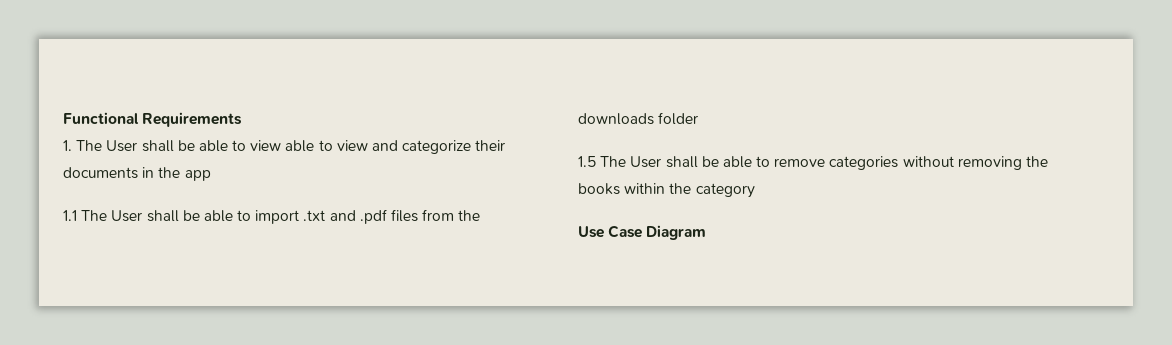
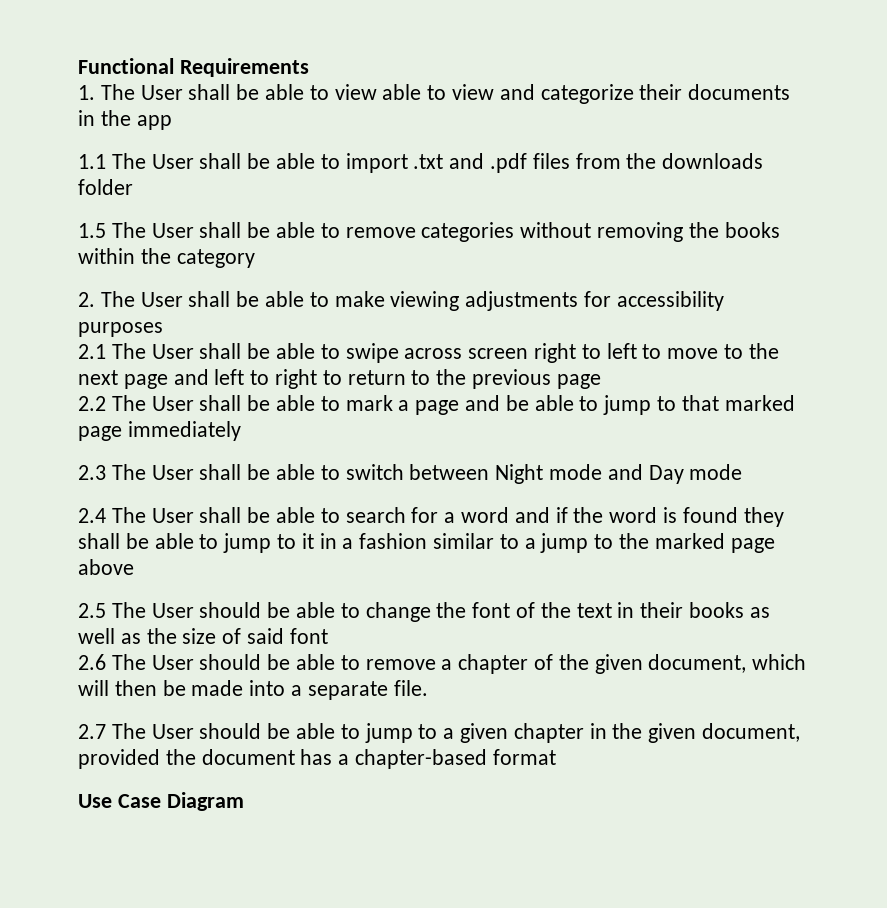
+ 2. The User shall be able to make viewing adjustments for accessibility purposes
+ 2.1 The User shall be able to swipe across screen right to left to move to the next page and left to right to return to the previous page
+ 2.2 The User shall be able to mark a page and be able to jump to that marked page immediately
+ 2.3 The User shall be able to switch between Night mode and Day mode
+ 2.4 The User shall be able to search for a word and if the word is found they shall be able to jump to it in a fashion similar to a jump to the marked page above
+ 2.5 The User should be able to change the font of the text in their books as well as the size of said font
+ 2.6 The User should be able to remove a chapter of the given document, which will then be made into a separate file.
+ 2.7 The User should be able to jump to a given chapter in the given document, provided the document has a chapter-based format

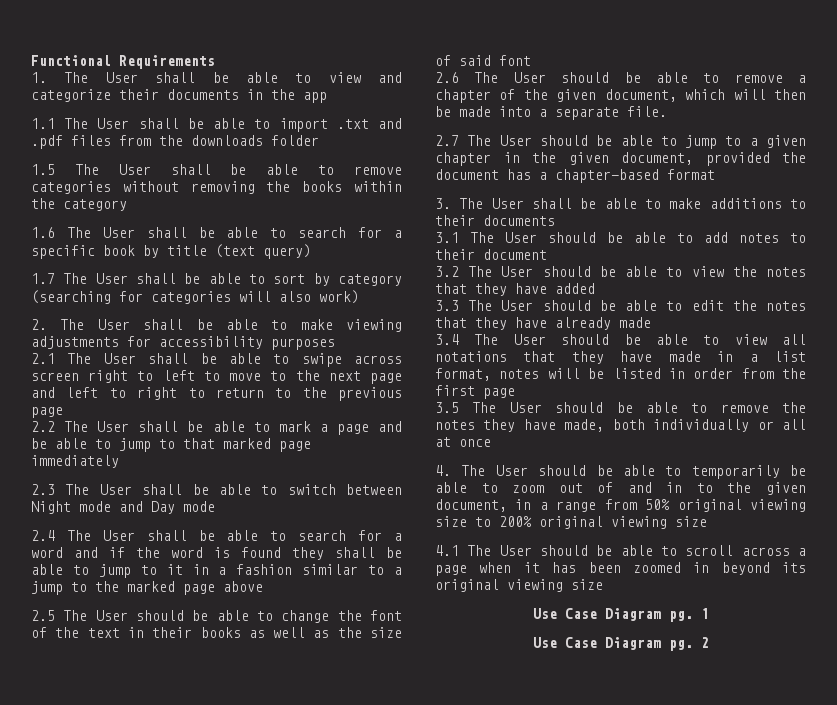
- 1. The User shall be able to view able to view and categorize their documents in the app
+ 1. The User shall be able to view and categorize their documents in the app
+ 1.6 The User shall be able to search for a specific book by title (text query)
+ 1.7 The User shall be able to sort by category (searching for categories will also work)
- Use Case Diagram
+ 3. The User shall be able to make additions to their documents
+ 3.1 The User should be able to add notes to their document
+ 3.2 The User should be able to view the notes that they have added
+ 3.3 The User should be able to edit the notes that they have already made
+ 3.4 The User should be able to view all notations that they have made in a list format, notes will be listed in order from the first page
+ 3.5 The User should be able to remove the notes they have made, both individually or all at once
+ 4. The User should be able to temporarily be able to zoom out of and in to the given document, in a range from 50% original viewing size to 200% original viewing size
+ 4.1 The User should be able to scroll across a page when it has been zoomed in beyond its original viewing size
+ Use Case Diagram pg. 1
+ Use Case Diagram pg. 2

